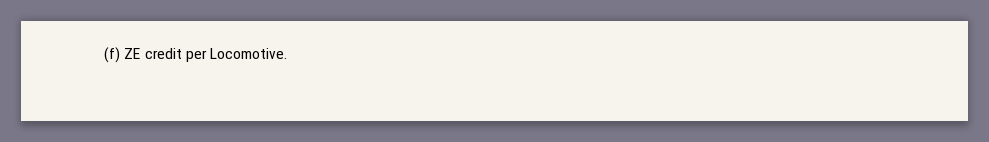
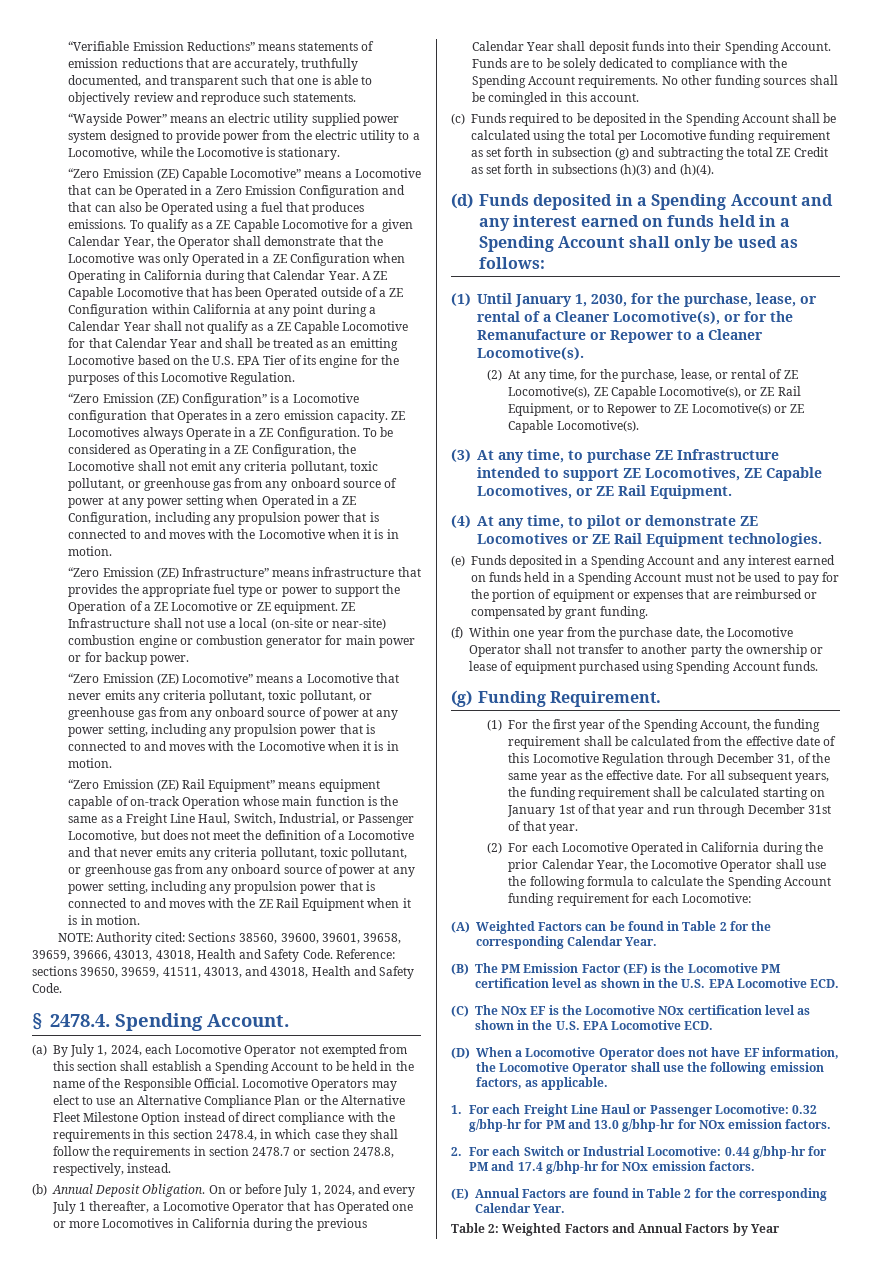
- (f) ZE credit per Locomotive.
+ “Verifiable Emission Reductions” means statements of emission reductions that are accurately, truthfully documented, and transparent such that one is able to objectively review and reproduce such statements.
+ “Wayside Power” means an electric utility supplied power system designed to provide power from the electric utility to a Locomotive, while the Locomotive is stationary.
+ “Zero Emission (ZE) Capable Locomotive” means a Locomotive that can be Operated in a Zero Emission Configuration and that can also be Operated using a fuel that produces emissions. To qualify as a ZE Capable Locomotive for a given Calendar Year, the Operator shall demonstrate that the Locomotive was only Operated in a ZE Configuration when Operating in California during that Calendar Year. A ZE Capable Locomotive that has been Operated outside of a ZE Configuration within California at any point during a Calendar Year shall not qualify as a ZE Capable Locomotive for that Calendar Year and shall be treated as an emitting Locomotive based on the U.S. EPA Tier of its engine for the purposes of this Locomotive Regulation.
+ “Zero Emission (ZE) Configuration” is a Locomotive configuration that Operates in a zero emission capacity. ZE Locomotives always Operate in a ZE Configuration. To be considered as Operating in a ZE Configuration, the Locomotive shall not emit any criteria pollutant, toxic pollutant, or greenhouse gas from any onboard source of power at any power setting when Operated in a ZE Configuration, including any propulsion power that is connected to and moves with the Locomotive when it is in motion.
+ “Zero Emission (ZE) Infrastructure” means infrastructure that provides the appropriate fuel type or power to support the Operation of a ZE Locomotive or ZE equipment. ZE Infrastructure shall not use a local (on-site or near-site) combustion engine or combustion generator for main power or for backup power.
+ “Zero Emission (ZE) Locomotive” means a Locomotive that never emits any criteria pollutant, toxic pollutant, or greenhouse gas from any onboard source of power at any power setting, including any propulsion power that is connected to and moves with the Locomotive when it is in motion.
+ “Zero Emission (ZE) Rail Equipment” means equipment capable of on-track Operation whose main function is the same as a Freight Line Haul, Switch, Industrial, or Passenger Locomotive, but does not meet the definition of a Locomotive and that never emits any criteria pollutant, toxic pollutant, or greenhouse gas from any onboard source of power at any power setting, including any propulsion power that is connected to and moves with the ZE Rail Equipment when it is in motion.
+ NOTE: Authority cited: Sections 38560, 39600, 39601, 39658, 39659, 39666, 43013, 43018, Health and Safety Code. Reference: sections 39650, 39659, 41511, 43013, and 43018, Health and Safety Code.
+ § 2478.4. Spending Account.
+ (a) By July 1, 2024, each Locomotive Operator not exempted from this section shall establish a Spending Account to be held in the name of the Responsible Official. Locomotive Operators may elect to use an Alternative Compliance Plan or the Alternative Fleet Milestone Option instead of direct compliance with the requirements in this section 2478.4, in which case they shall follow the requirements in section 2478.7 or section 2478.8, respectively, instead.
+ (b) Annual Deposit Obligation. On or before July 1, 2024, and every July 1 thereafter, a Locomotive Operator that has Operated one or more Locomotives in California during the previous Calendar Year shall deposit funds into their Spending Account. Funds are to be solely dedicated to compliance with the Spending Account requirements. No other funding sources shall be comingled in this account.
+ (c) Funds required to be deposited in the Spending Account shall be calculated using the total per Locomotive funding requirement as set forth in subsection (g) and subtracting the total ZE Credit as set forth in subsections (h)(3) and (h)(4).
+ (d) Funds deposited in a Spending Account and any interest earned on funds held in a Spending Account shall only be used as follows:
+ (1) Until January 1, 2030, for the purchase, lease, or rental of a Cleaner Locomotive(s), or for the Remanufacture or Repower to a Cleaner Locomotive(s).
+ (2) At any time, for the purchase, lease, or rental of ZE Locomotive(s), ZE Capable Locomotive(s), or ZE Rail Equipment, or to Repower to ZE Locomotive(s) or ZE Capable Locomotive(s).
+ (3) At any time, to purchase ZE Infrastructure intended to support ZE Locomotives, ZE Capable Locomotives, or ZE Rail Equipment.
+ (4) At any time, to pilot or demonstrate ZE Locomotives or ZE Rail Equipment technologies.
+ (e) Funds deposited in a Spending Account and any interest earned on funds held in a Spending Account must not be used to pay for the portion of equipment or expenses that are reimbursed or compensated by grant funding.
+ (f) Within one year from the purchase date, the Locomotive Operator shall not transfer to another party the ownership or lease of equipment purchased using Spending Account funds.
+ (g) Funding Requirement.
+ (1) For the first year of the Spending Account, the funding requirement shall be calculated from the effective date of this Locomotive Regulation through December 31, of the same year as the effective date. For all subsequent years, the funding requirement shall be calculated starting on January 1st of that year and run through December 31st of that year.
+ (2) For each Locomotive Operated in California during the prior Calendar Year, the Locomotive Operator shall use the following formula to calculate the Spending Account funding requirement for each Locomotive:
+ (A) Weighted Factors can be found in Table 2 for the corresponding Calendar Year.
+ (B) The PM Emission Factor (EF) is the Locomotive PM certification level as shown in the U.S. EPA Locomotive ECD.
+ (C) The NOx EF is the Locomotive NOx certification level as shown in the U.S. EPA Locomotive ECD.
+ (D) When a Locomotive Operator does not have EF information, the Locomotive Operator shall use the following emission factors, as applicable.
+ 1. For each Freight Line Haul or Passenger Locomotive: 0.32 g/bhp-hr for PM and 13.0 g/bhp-hr for NOx emission factors.
+ 2. For each Switch or Industrial Locomotive: 0.44 g/bhp-hr for PM and 17.4 g/bhp-hr for NOx emission factors.
+ (E) Annual Factors are found in Table 2 for the corresponding Calendar Year.
+ Table 2: Weighted Factors and Annual Factors by Year

